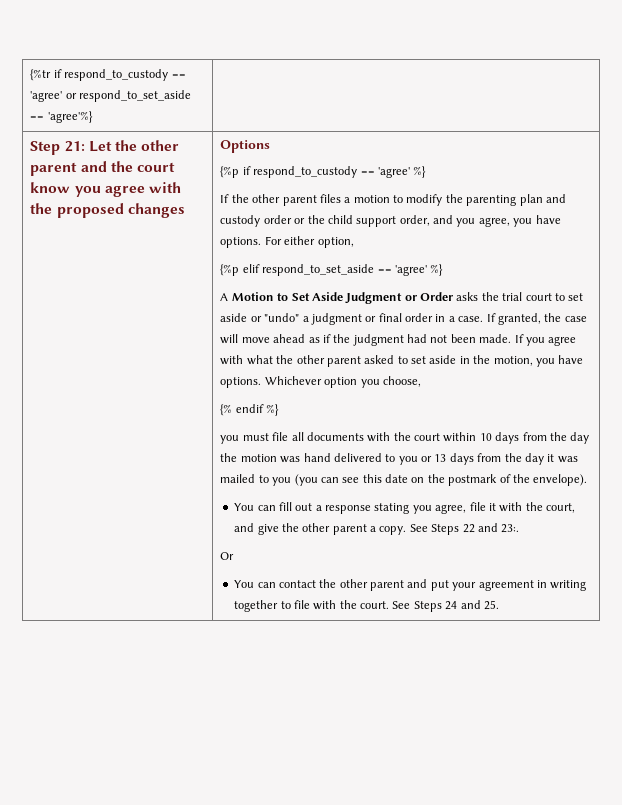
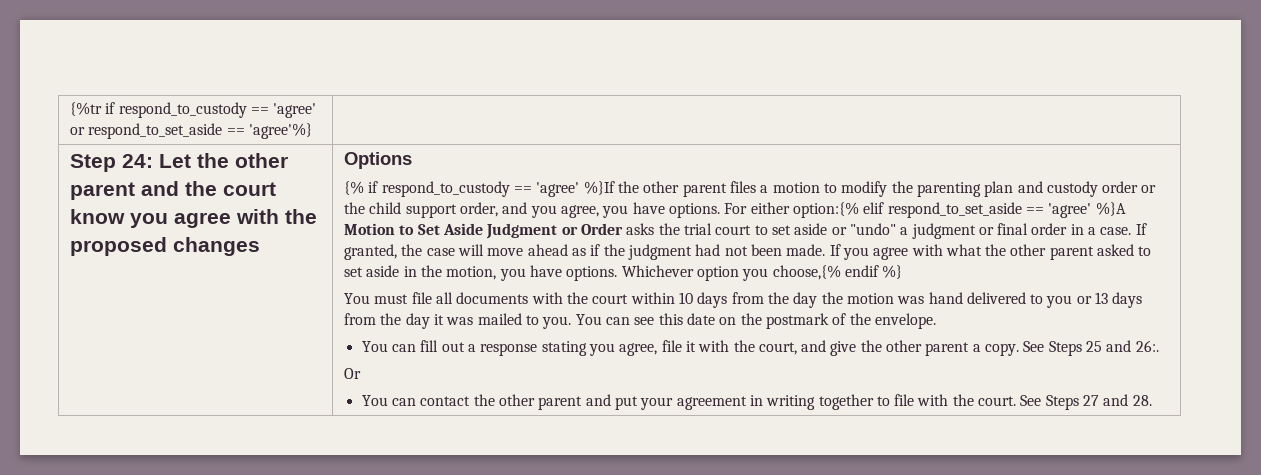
- Step 21: Let the other parent and the court know you agree with the proposed changes
+ Step 24: Let the other parent and the court know you agree with the proposed changes
- {%p if respond_to_custody == 'agree' %}
- If the other parent files a motion to modify the parenting plan and custody order or the child support order, and you agree, you have options.
+ {% if respond_to_custody == 'agree' %}If the other parent files a motion to modify the parenting plan and custody order or the child support order, and you agree, you have options.
- For either option,
- {%p elif respond_to_set_aside == 'agree' %}
- A Motion to Set Aside Judgment or Order asks the trial court to set aside or "undo" a judgment or final order in a case.
+ For either option:{% elif respond_to_set_aside == 'agree' %}A Motion to Set Aside Judgment or Order asks the trial court to set aside or "undo" a judgment or final order in a case.
- Whichever option you choose,
- {% endif %}
+ Whichever option you choose,{% endif %}
- you must file all documents with the court within 10 days from the day the motion was hand delivered to you or 13 days from the day it was mailed to you (you can see this date on the postmark of the envelope).
+ You must file all documents with the court within 10 days from the day the motion was hand delivered to you or 13 days from the day it was mailed to you. You can see this date on the postmark of the envelope.
- See Steps 22 and 23:.
+ See Steps 25 and 26:.
- See Steps 24 and 25.
+ See Steps 27 and 28.

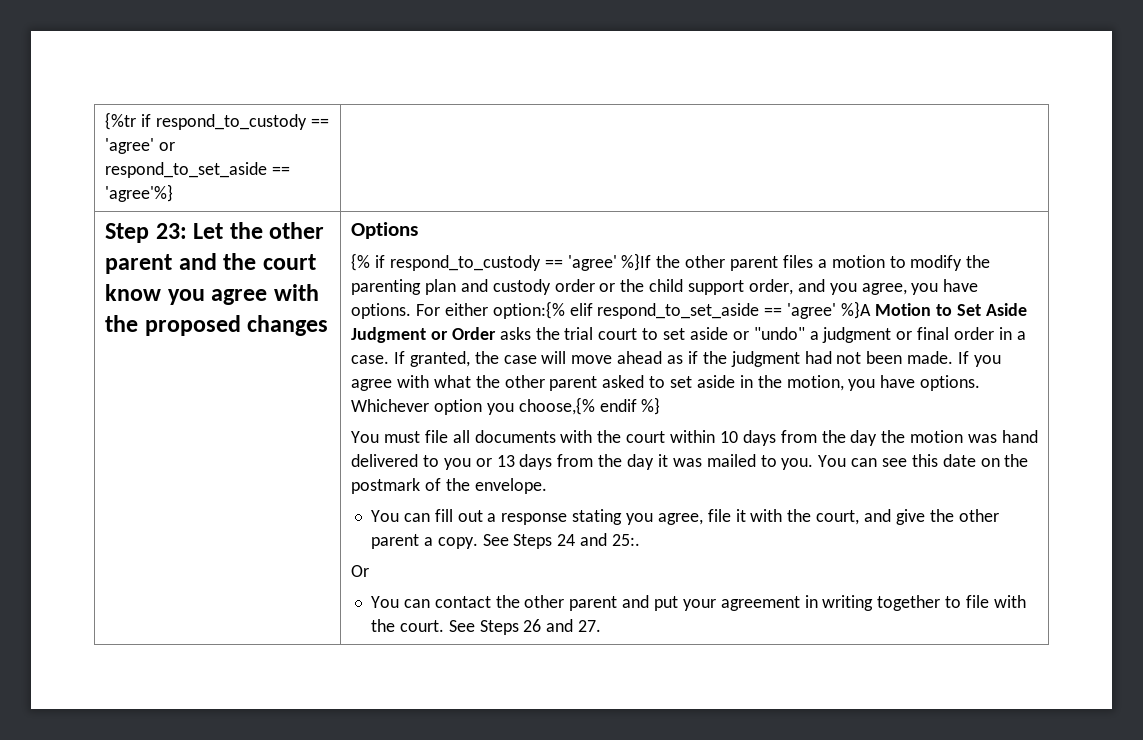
- Step 24: Let the other parent and the court know you agree with the proposed changes
+ Step 23: Let the other parent and the court know you agree with the proposed changes
- See Steps 25 and 26:.
+ See Steps 24 and 25:.
- See Steps 27 and 28.
+ See Steps 26 and 27.

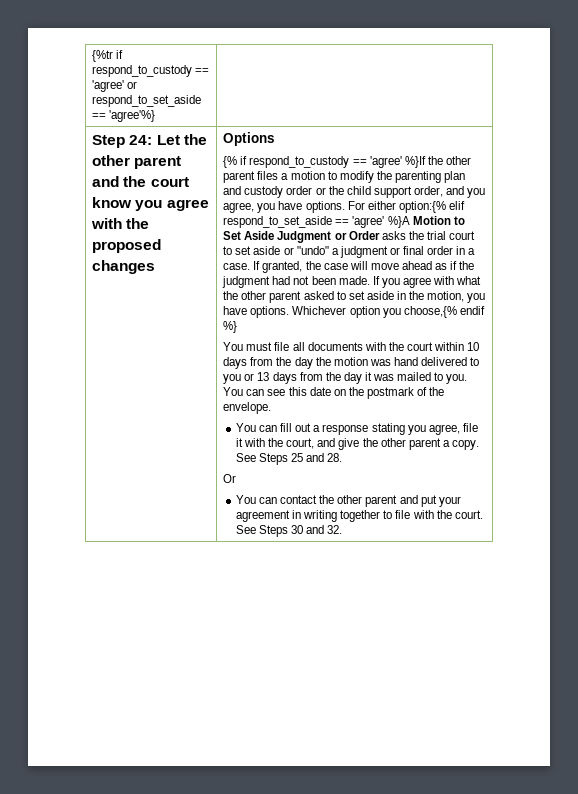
- Step 23: Let the other parent and the court know you agree with the proposed changes
+ Step 24: Let the other parent and the court know you agree with the proposed changes
- See Steps 24 and 25:.
+ See Steps 25 and 28.
- See Steps 26 and 27.
+ See Steps 30 and 32.

